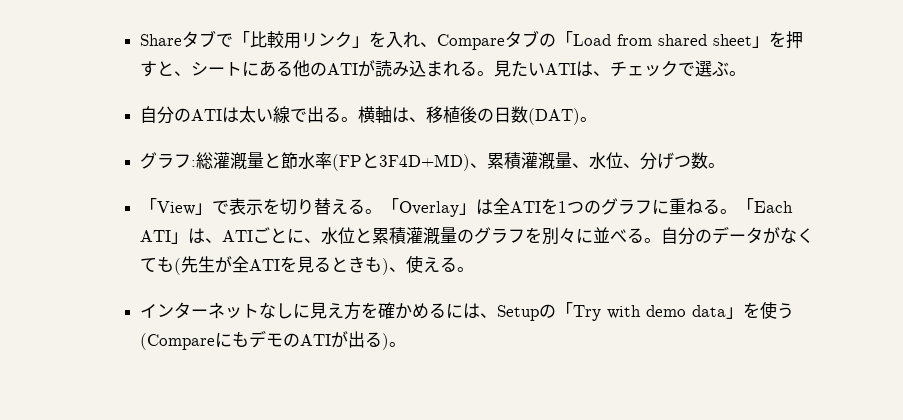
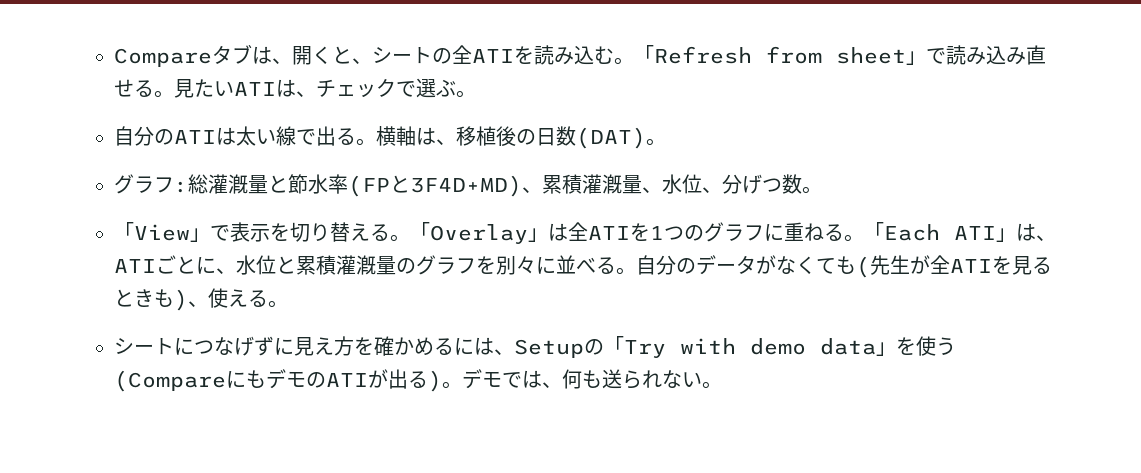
- Shareタブで「比較用リンク」を入れ、Compareタブの「Load from shared sheet」を押すと、シートにある他のATIが読み込まれる。
+ Compareタブは、開くと、シートの全ATIを読み込む。「Refresh from sheet」で読み込み直せる。
- インターネットなしに見え方を確かめるには、Setupの「Try with demo data」を使う(CompareにもデモのATIが出る)。
+ シートにつなげずに見え方を確かめるには、Setupの「Try with demo data」を使う(CompareにもデモのATIが出る)。
+ デモでは、何も送られない。

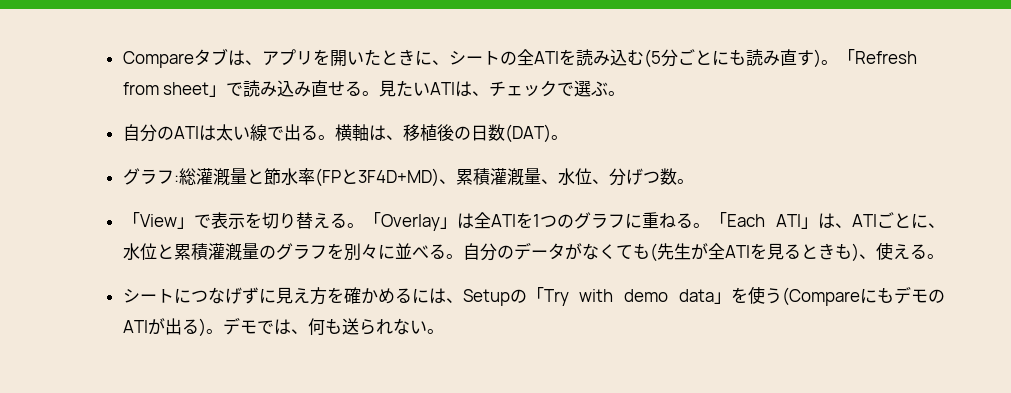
- Compareタブは、開くと、シートの全ATIを読み込む。
+ Compareタブは、アプリを開いたときに、シートの全ATIを読み込む(5分ごとにも読み直す)。

